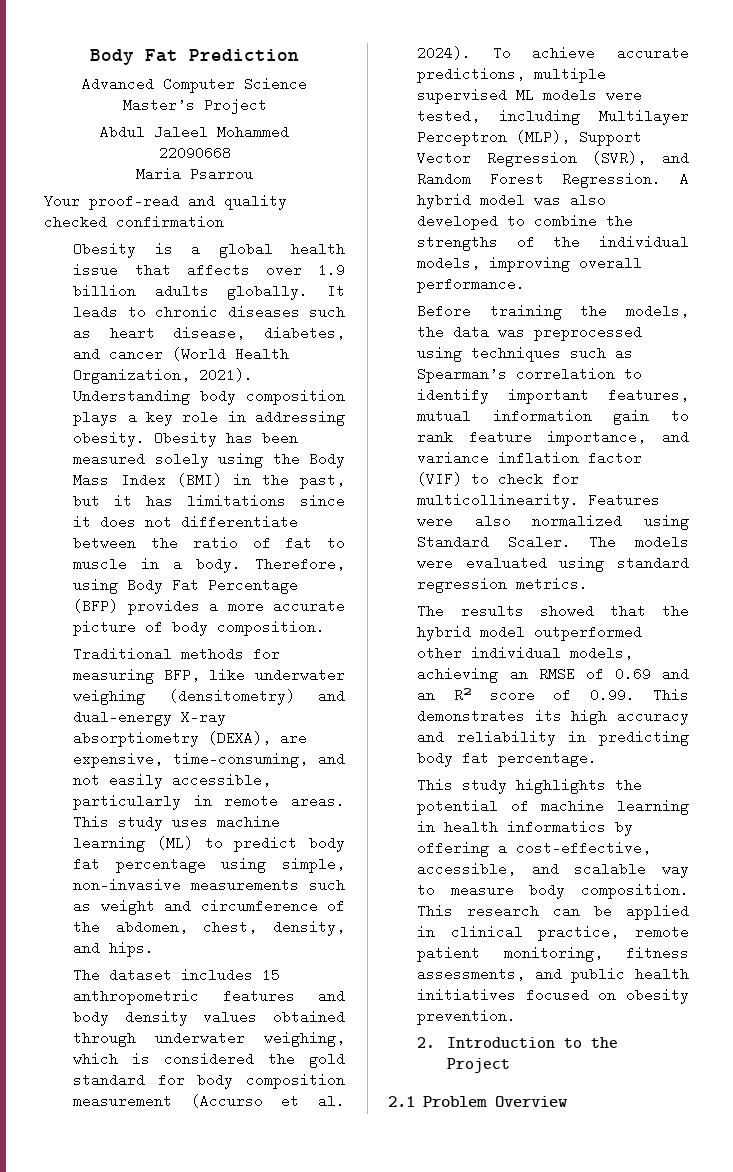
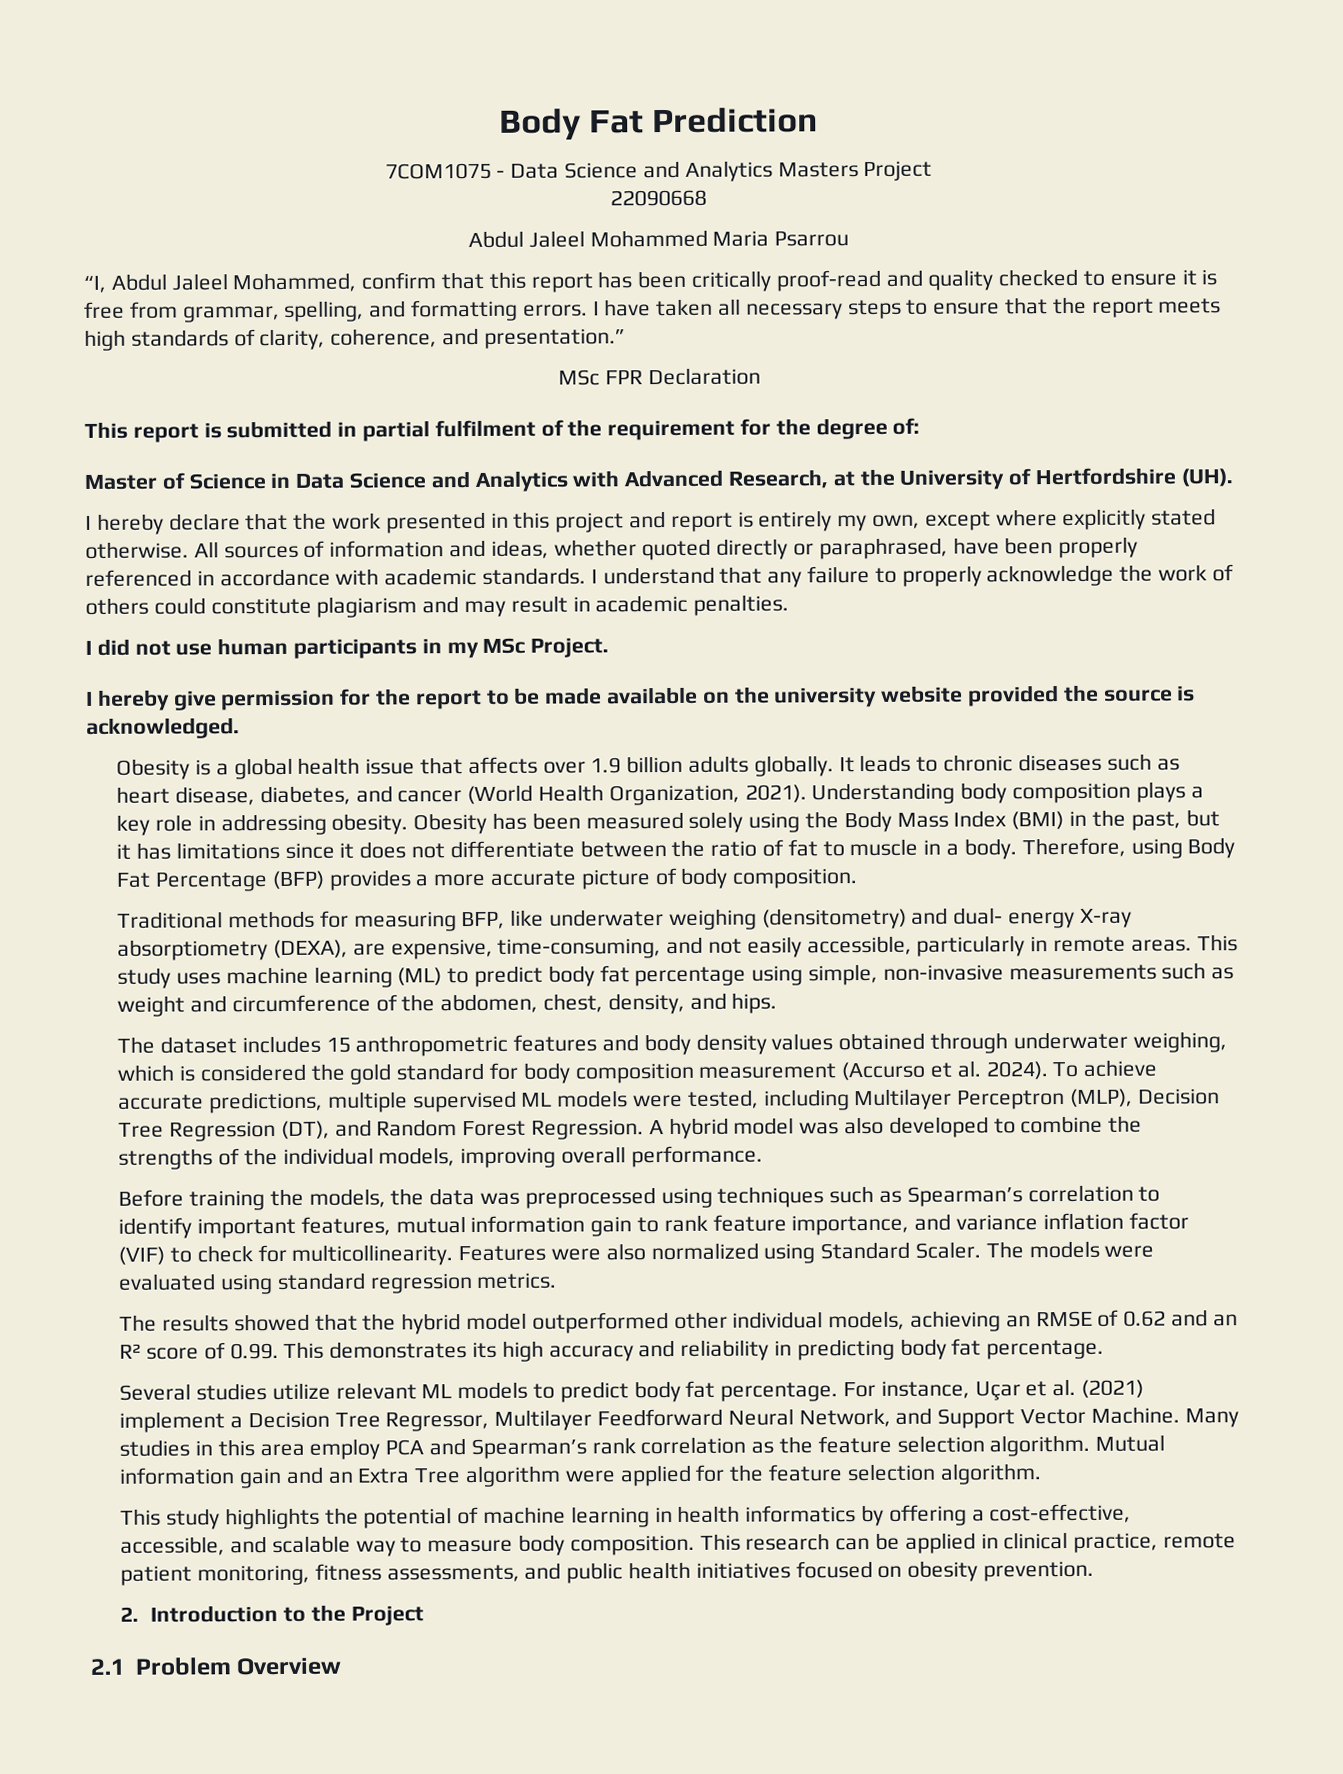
- Advanced Computer Science Master’s Project
+ 7COM1075 - Data Science and Analytics Masters Project
+ 22090668
- Abdul Jaleel Mohammed
- 22090668
- Maria Psarrou
+ Abdul Jaleel Mohammed Maria Psarrou
- Your proof-read and quality checked confirmation
+ “I, Abdul Jaleel Mohammed, confirm that this report has been critically proof-read and quality checked to ensure it is free from grammar, spelling, and formatting errors. I have taken all necessary steps to ensure that the report meets high standards of clarity, coherence, and presentation.”
+ MSc FPR Declaration
+ This report is submitted in partial fulfilment of the requirement for the degree of:
+ Master of Science in Data Science and Analytics with Advanced Research, at the University of Hertfordshire (UH).
+ I hereby declare that the work presented in this project and report is entirely my own, except where explicitly stated otherwise. All sources of information and ideas, whether quoted directly or paraphrased, have been properly referenced in accordance with academic standards. I understand that any failure to properly acknowledge the work of others could constitute plagiarism and may result in academic penalties.
+ I did not use human participants in my MSc Project.
+ I hereby give permission for the report to be made available on the university website provided the source is acknowledged.
- Traditional methods for measuring BFP, like underwater weighing (densitometry) and dual-energy X-ray absorptiometry (DEXA), are expensive, time-consuming, and not easily accessible, particularly in remote areas.
+ Traditional methods for measuring BFP, like underwater weighing (densitometry) and dual- energy X-ray absorptiometry (DEXA), are expensive, time-consuming, and not easily accessible, particularly in remote areas.
- To achieve accurate predictions, multiple supervised ML models were tested, including Multilayer Perceptron (MLP), Support Vector Regression (SVR), and Random Forest Regression.
+ To achieve accurate predictions, multiple supervised ML models were tested, including Multilayer Perceptron (MLP), Decision Tree Regression (DT), and Random Forest Regression.
- The results showed that the hybrid model outperformed other individual models, achieving an RMSE of 0.69 and an R² score of 0.99. This demonstrates its high accuracy and reliability in predicting body fat percentage.
+ The results showed that the hybrid model outperformed other individual models, achieving an RMSE of 0.62 and an R² score of 0.99. This demonstrates its high accuracy and reliability in predicting body fat percentage.
+ Several studies utilize relevant ML models to predict body fat percentage. For instance, Uçar et al. (2021) implement a Decision Tree Regressor, Multilayer Feedforward Neural Network, and Support Vector Machine. Many studies in this area employ PCA and Spearman’s rank correlation as the feature selection algorithm. Mutual information gain and an Extra Tree algorithm were applied for the feature selection algorithm.

